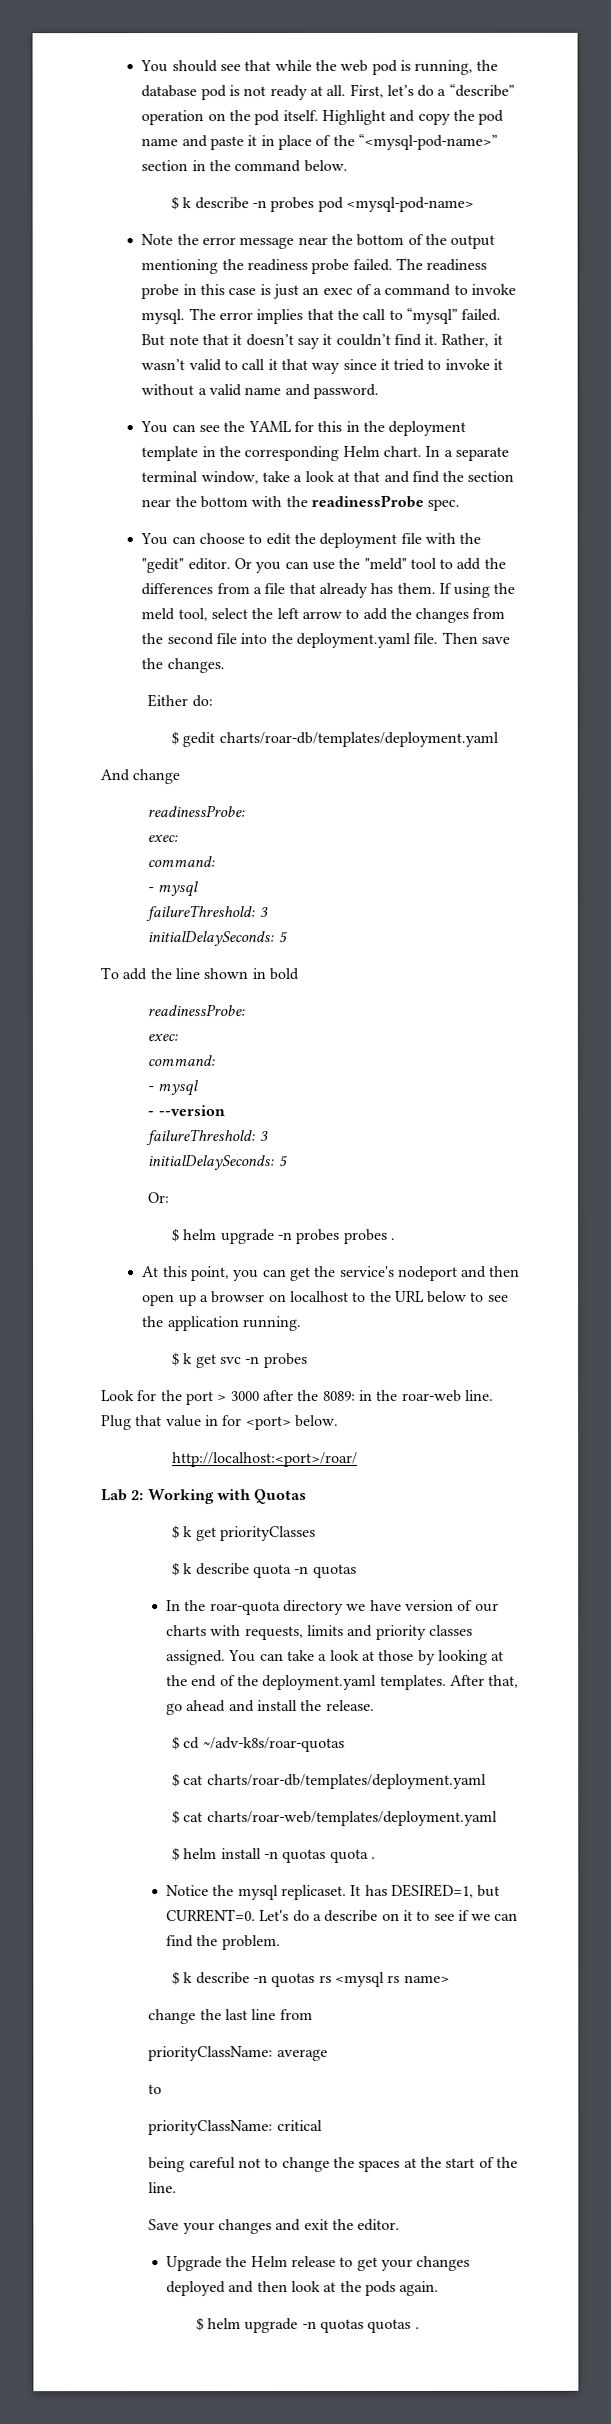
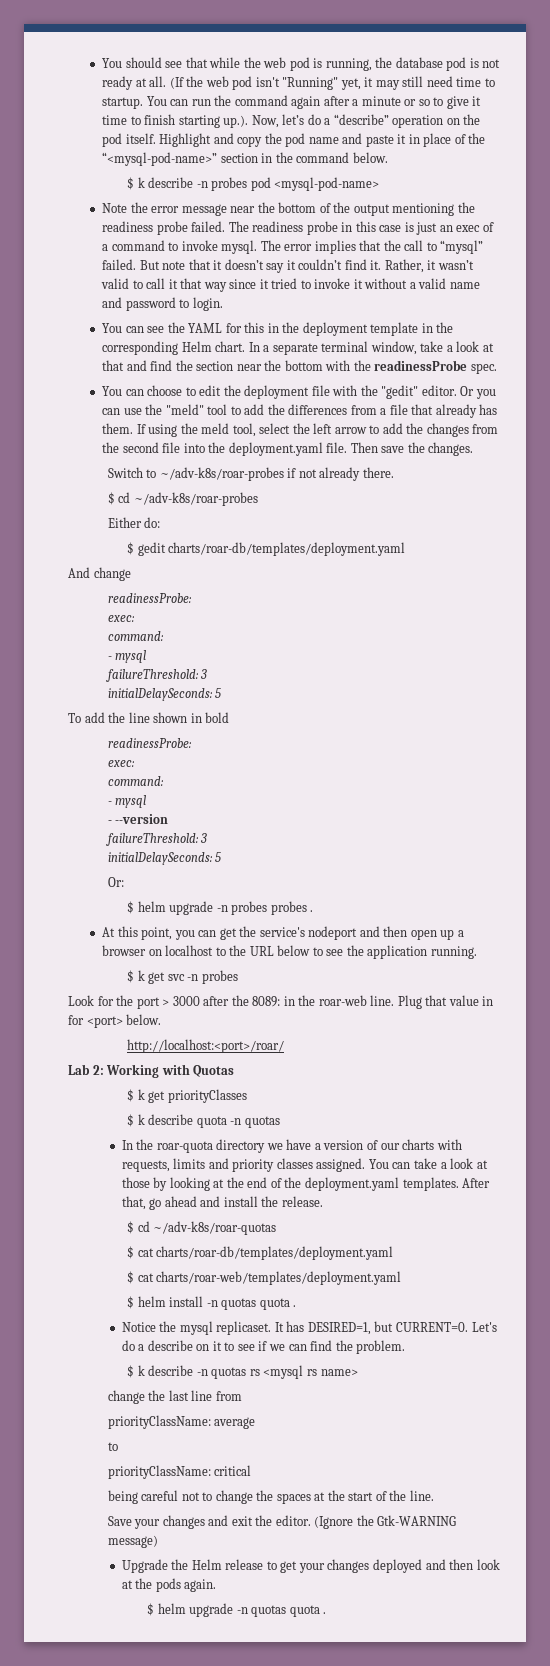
- First, let’s do a “describe” operation on the pod itself.
+ (If the web pod isn't "Running" yet, it may still need time to startup. You can run the command again after a minute or so to give it time to finish starting up.). Now, let’s do a “describe” operation on the pod itself.
- Rather, it wasn’t valid to call it that way since it tried to invoke it without a valid name and password.
+ Rather, it wasn’t valid to call it that way since it tried to invoke it without a valid name and password to login.
+ Switch to ~/adv-k8s/roar-probes if not already there.
+ $ cd ~/adv-k8s/roar-probes
- In the roar-quota directory we have version of our charts with requests, limits and priority classes assigned.
+ In the roar-quota directory we have a version of our charts with requests, limits and priority classes assigned.
+ (Ignore the Gtk-WARNING message)
- $ helm upgrade -n quotas quotas .
+ $ helm upgrade -n quotas quota .

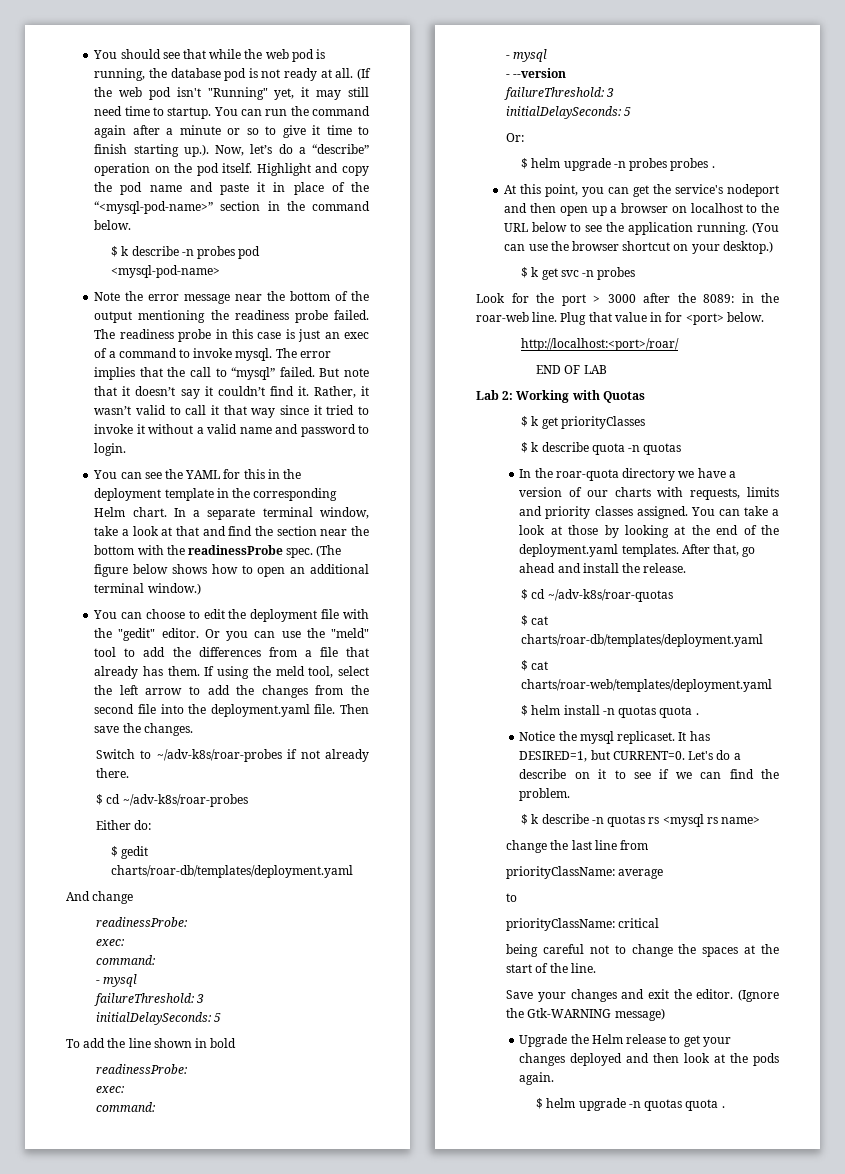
+ (The figure below shows how to open an additional terminal window.)
+ (You can use the browser shortcut on your desktop.)
+ END OF LAB

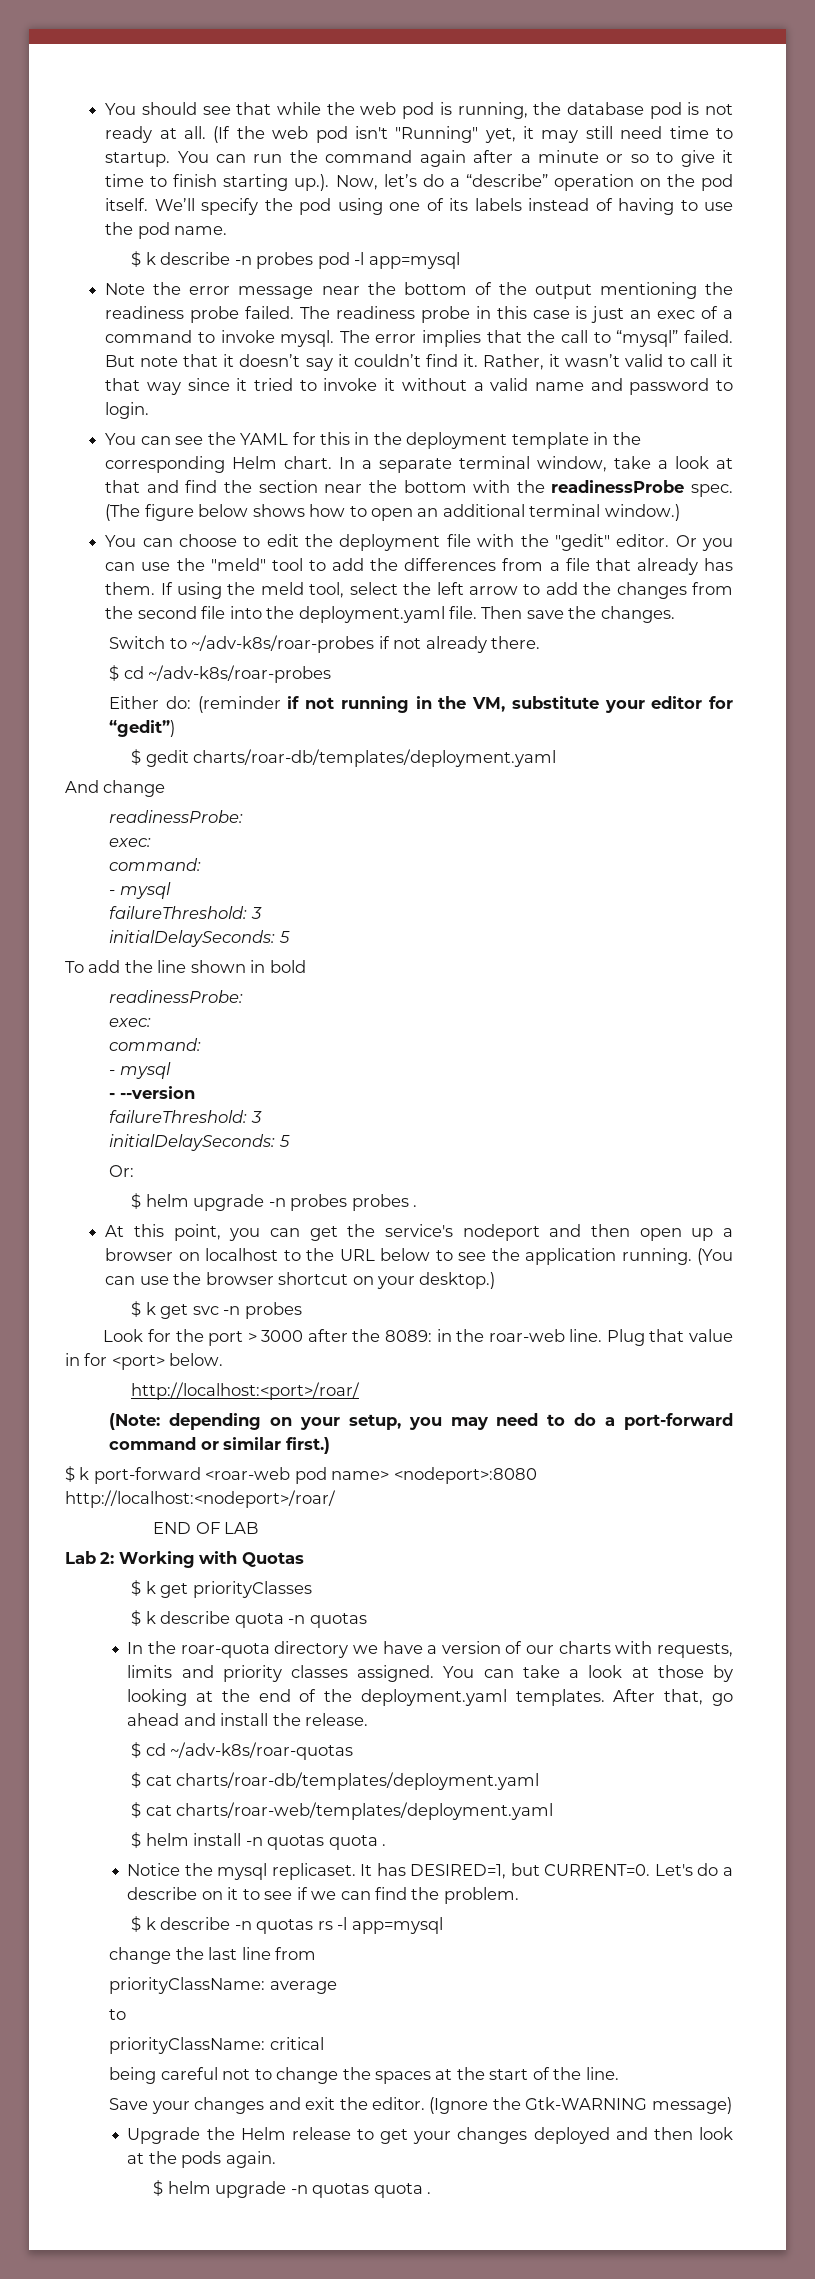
- Highlight and copy the pod name and paste it in place of the “<mysql-pod-name>” section in the command below.
+ We’ll specify the pod using one of its labels instead of having to use the pod name.
- $ k describe -n probes pod <mysql-pod-name>
+ $ k describe -n probes pod -l app=mysql
- Either do:
+ Either do: (reminder if not running in the VM, substitute your editor for “gedit”)
+ (Note: depending on your setup, you may need to do a port-forward command or similar first.)
+ $ k port-forward <roar-web pod name> <nodeport>:8080 http://localhost:<nodeport>/roar/
- $ k describe -n quotas rs <mysql rs name>
+ $ k describe -n quotas rs -l app=mysql

